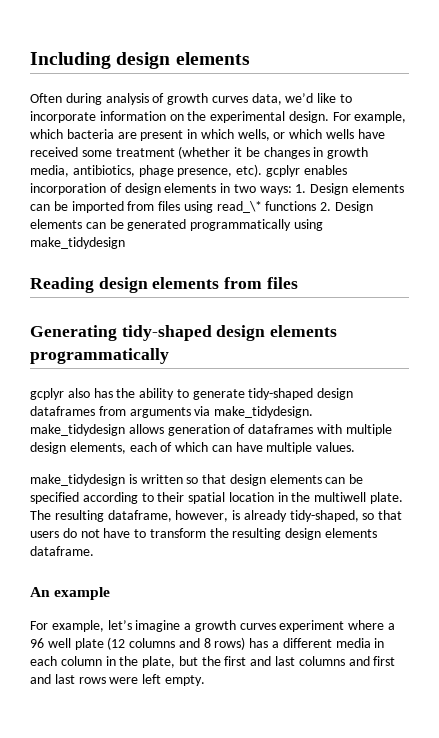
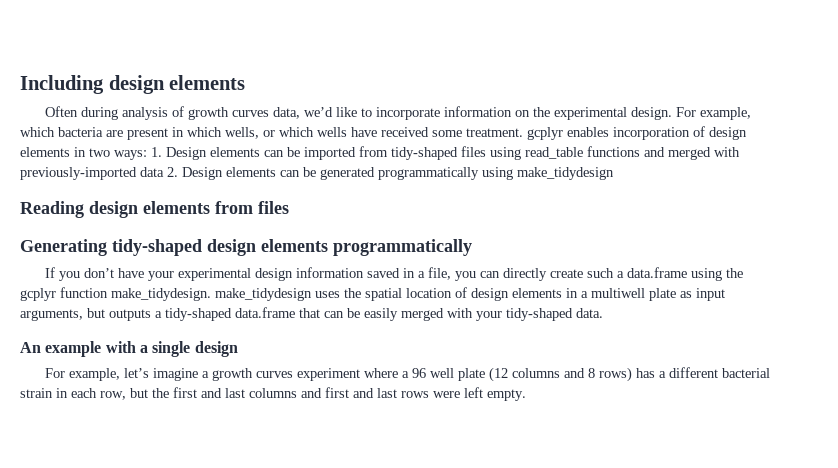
- For example, which bacteria are present in which wells, or which wells have received some treatment (whether it be changes in growth media, antibiotics, phage presence, etc). gcplyr enables incorporation of design elements in two ways: 1. Design elements can be imported from files using read_\* functions 2. Design elements can be generated programmatically using make_tidydesign
+ For example, which bacteria are present in which wells, or which wells have received some treatment. gcplyr enables incorporation of design elements in two ways: 1. Design elements can be imported from tidy-shaped files using read_table functions and merged with previously-imported data 2. Design elements can be generated programmatically using make_tidydesign
- gcplyr also has the ability to generate tidy-shaped design dataframes from arguments via make_tidydesign. make_tidydesign allows generation of dataframes with multiple design elements, each of which can have multiple values.
- make_tidydesign is written so that design elements can be specified according to their spatial location in the multiwell plate. The resulting dataframe, however, is already tidy-shaped, so that users do not have to transform the resulting design elements dataframe.
- An example
+ If you don’t have your experimental design information saved in a file, you can directly create such a data.frame using the gcplyr function make_tidydesign. make_tidydesign uses the spatial location of design elements in a multiwell plate as input arguments, but outputs a tidy-shaped data.frame that can be easily merged with your tidy-shaped data.
+ An example with a single design
- For example, let’s imagine a growth curves experiment where a 96 well plate (12 columns and 8 rows) has a different media in each column in the plate, but the first and last columns and first and last rows were left empty.
+ For example, let’s imagine a growth curves experiment where a 96 well plate (12 columns and 8 rows) has a different bacterial strain in each row, but the first and last columns and first and last rows were left empty.

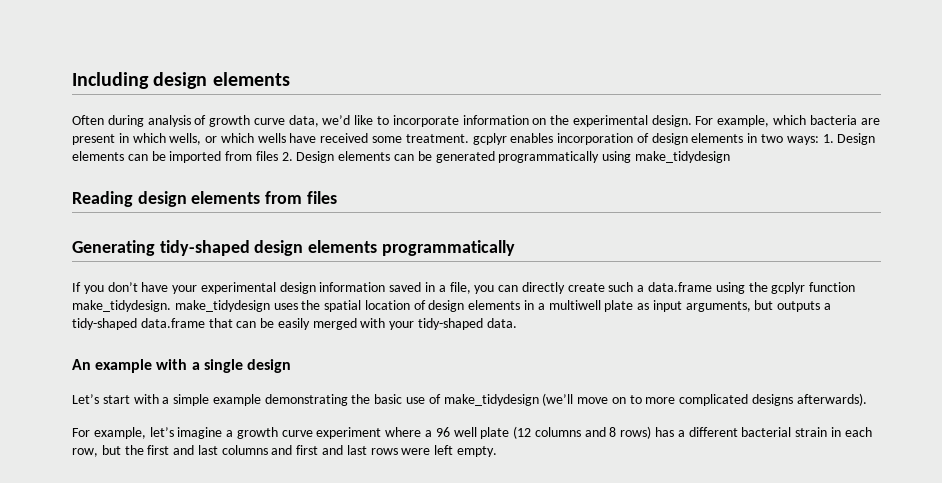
- Often during analysis of growth curves data, we’d like to incorporate information on the experimental design.
+ Often during analysis of growth curve data, we’d like to incorporate information on the experimental design.
- For example, which bacteria are present in which wells, or which wells have received some treatment. gcplyr enables incorporation of design elements in two ways: 1. Design elements can be imported from tidy-shaped files using read_table functions and merged with previously-imported data 2. Design elements can be generated programmatically using make_tidydesign
+ For example, which bacteria are present in which wells, or which wells have received some treatment. gcplyr enables incorporation of design elements in two ways: 1. Design elements can be imported from files 2. Design elements can be generated programmatically using make_tidydesign
+ Let’s start with a simple example demonstrating the basic use of make_tidydesign (we’ll move on to more complicated designs afterwards).
- For example, let’s imagine a growth curves experiment where a 96 well plate (12 columns and 8 rows) has a different bacterial strain in each row, but the first and last columns and first and last rows were left empty.
+ For example, let’s imagine a growth curve experiment where a 96 well plate (12 columns and 8 rows) has a different bacterial strain in each row, but the first and last columns and first and last rows were left empty.

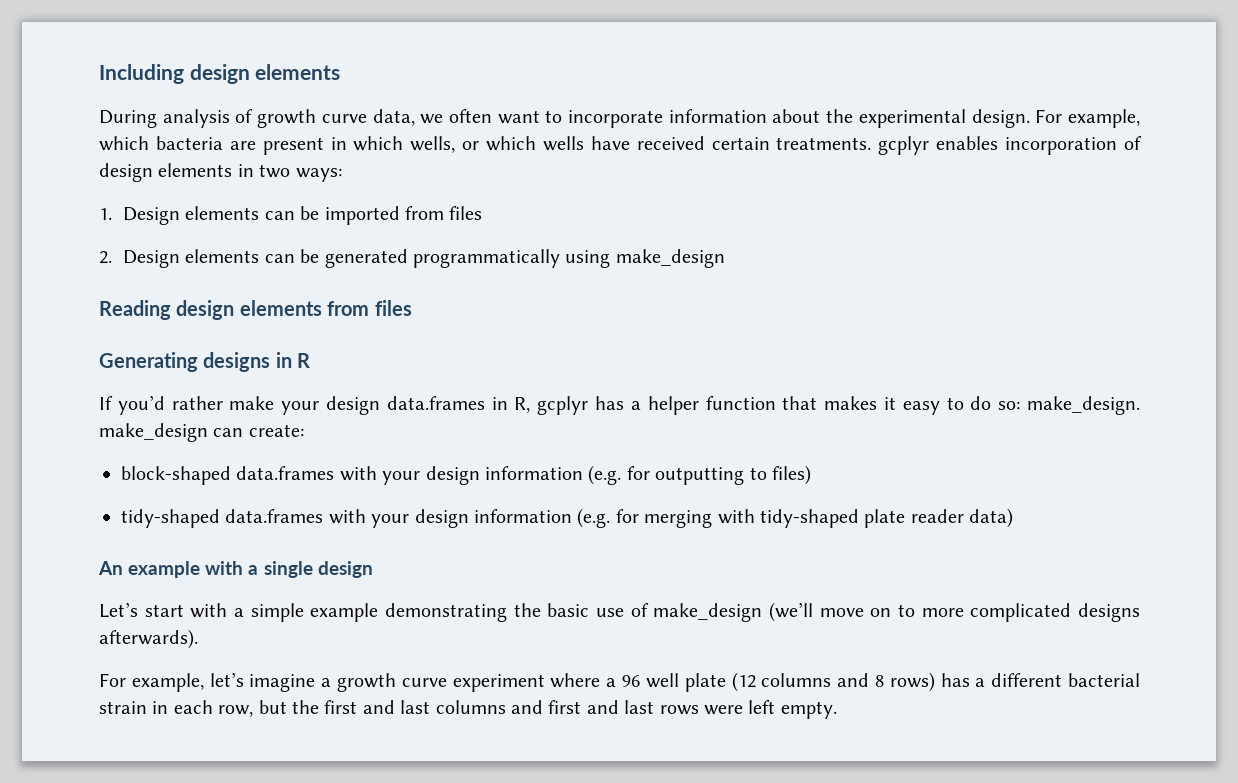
- Often during analysis of growth curve data, we’d like to incorporate information on the experimental design.
+ During analysis of growth curve data, we often want to incorporate information about the experimental design.
- For example, which bacteria are present in which wells, or which wells have received some treatment. gcplyr enables incorporation of design elements in two ways: 1. Design elements can be imported from files 2. Design elements can be generated programmatically using make_tidydesign
+ For example, which bacteria are present in which wells, or which wells have received certain treatments. gcplyr enables incorporation of design elements in two ways:
+ 1. Design elements can be imported from files
+ 2. Design elements can be generated programmatically using make_design
- Generating tidy-shaped design elements programmatically
- If you don’t have your experimental design information saved in a file, you can directly create such a data.frame using the gcplyr function make_tidydesign. make_tidydesign uses the spatial location of design elements in a multiwell plate as input arguments, but outputs a tidy-shaped data.frame that can be easily merged with your tidy-shaped data.
+ Generating designs in R
+ If you’d rather make your design data.frames in R, gcplyr has a helper function that makes it easy to do so: make_design. make_design can create:
+ block-shaped data.frames with your design information (e.g. for outputting to files)
+ tidy-shaped data.frames with your design information (e.g. for merging with tidy-shaped plate reader data)
- Let’s start with a simple example demonstrating the basic use of make_tidydesign (we’ll move on to more complicated designs afterwards).
+ Let’s start with a simple example demonstrating the basic use of make_design (we’ll move on to more complicated designs afterwards).

